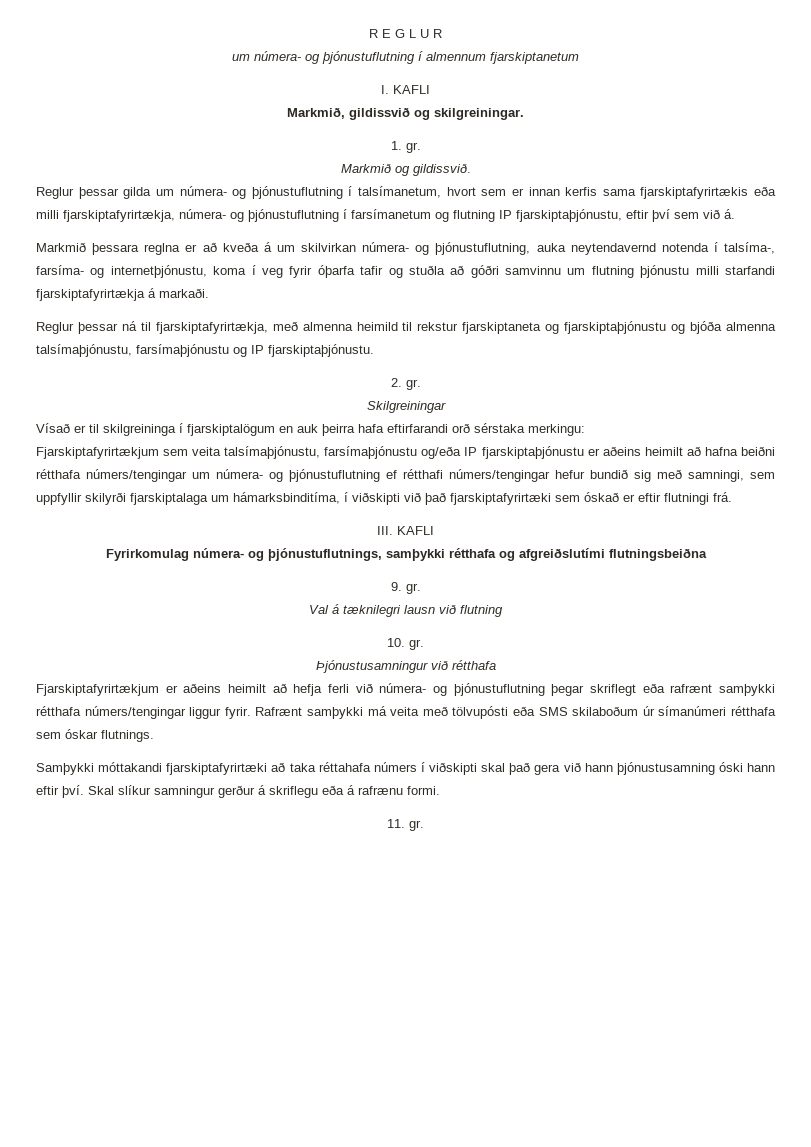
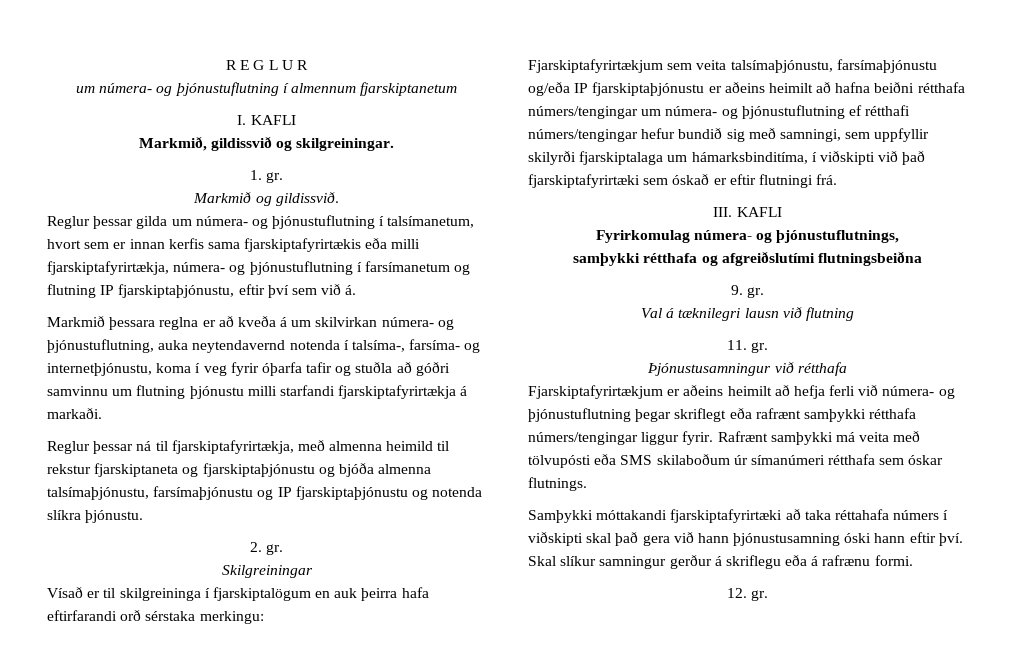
- Reglur þessar ná til fjarskiptafyrirtækja, með almenna heimild til rekstur fjarskiptaneta og fjarskiptaþjónustu og bjóða almenna talsímaþjónustu, farsímaþjónustu og IP fjarskiptaþjónustu.
+ Reglur þessar ná til fjarskiptafyrirtækja, með almenna heimild til rekstur fjarskiptaneta og fjarskiptaþjónustu og bjóða almenna talsímaþjónustu, farsímaþjónustu og IP fjarskiptaþjónustu og notenda slíkra þjónustu.
- Fyrirkomulag númera- og þjónustuflutnings, samþykki rétthafa og afgreiðslutími flutningsbeiðna
+ Fyrirkomulag númera- og þjónustuflutnings,
+ samþykki rétthafa og afgreiðslutími flutningsbeiðna
- 10. gr.
+ 11. gr.
- 11. gr.
+ 12. gr.

